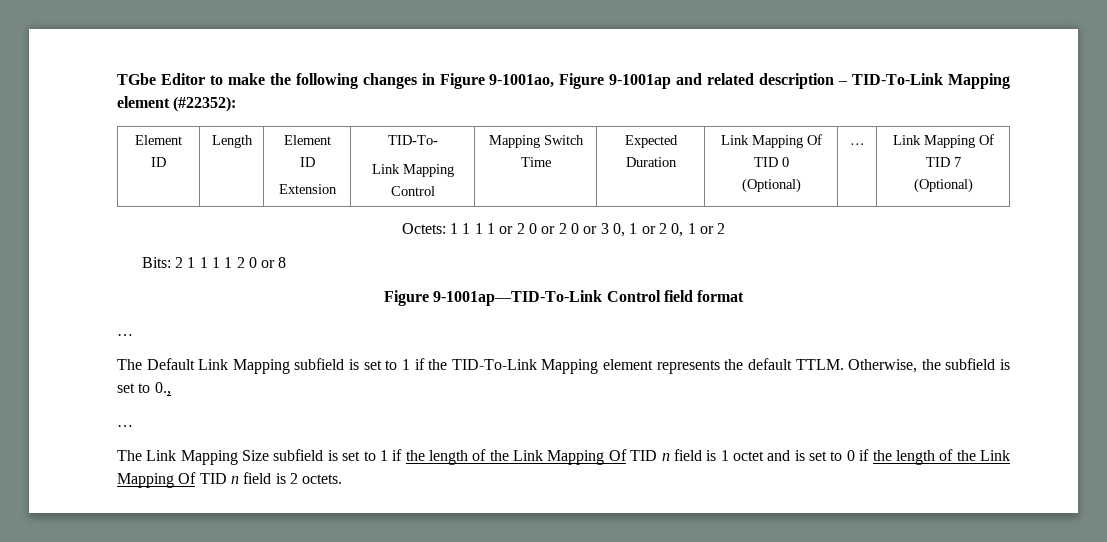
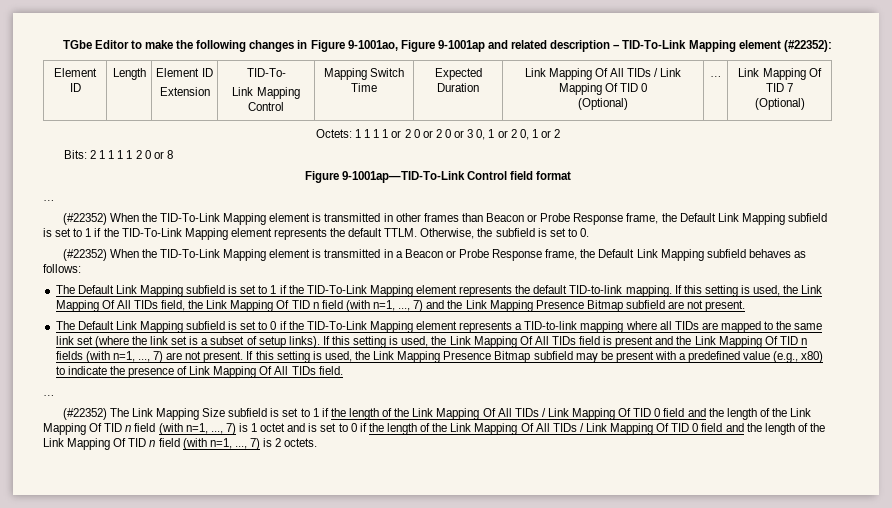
  Element ID | Length | Element ID
  Extension | TID-To-
- Link Mapping Control | Mapping Switch Time | Expected Duration | Link Mapping Of TID 0
+ Link Mapping Control | Mapping Switch Time | Expected Duration | Link Mapping Of All TIDs / Link Mapping Of TID 0
- The Default Link Mapping subfield is set to 1 if the TID-To-Link Mapping element represents the default TTLM.
+ (#22352) When the TID-To-Link Mapping element is transmitted in other frames than Beacon or Probe Response frame, the Default Link Mapping subfield is set to 1 if the TID-To-Link Mapping element represents the default TTLM.
- Otherwise, the subfield is set to 0.,
+ Otherwise, the subfield is set to 0.
+ (#22352) When the TID-To-Link Mapping element is transmitted in a Beacon or Probe Response frame, the Default Link Mapping subfield behaves as follows:
+ The Default Link Mapping subfield is set to 1 if the TID-To-Link Mapping element represents the default TID-to-link mapping. If this setting is used, the Link Mapping Of All TIDs field, the Link Mapping Of TID n field (with n=1, ..., 7) and the Link Mapping Presence Bitmap subfield are not present.
+ The Default Link Mapping subfield is set to 0 if the TID-To-Link Mapping element represents a TID-to-link mapping where all TIDs are mapped to the same link set (where the link set is a subset of setup links). If this setting is used, the Link Mapping Of All TIDs field is present and the Link Mapping Of TID n fields (with n=1, ..., 7) are not present. If this setting is used, the Link Mapping Presence Bitmap subfield may be present with a predefined value (e.g., x80) to indicate the presence of Link Mapping Of All TIDs field.
  …
- The Link Mapping Size subfield is set to 1 if the length of the Link Mapping Of TID n field is 1 octet and is set to 0 if the length of the Link Mapping Of TID n field is 2 octets.
+ (#22352) The Link Mapping Size subfield is set to 1 if the length of the Link Mapping Of All TIDs / Link Mapping Of TID 0 field and the length of the Link Mapping Of TID n field (with n=1, ..., 7) is 1 octet and is set to 0 if the length of the Link Mapping Of All TIDs / Link Mapping Of TID 0 field and the length of the Link Mapping Of TID n field (with n=1, ..., 7) is 2 octets.

